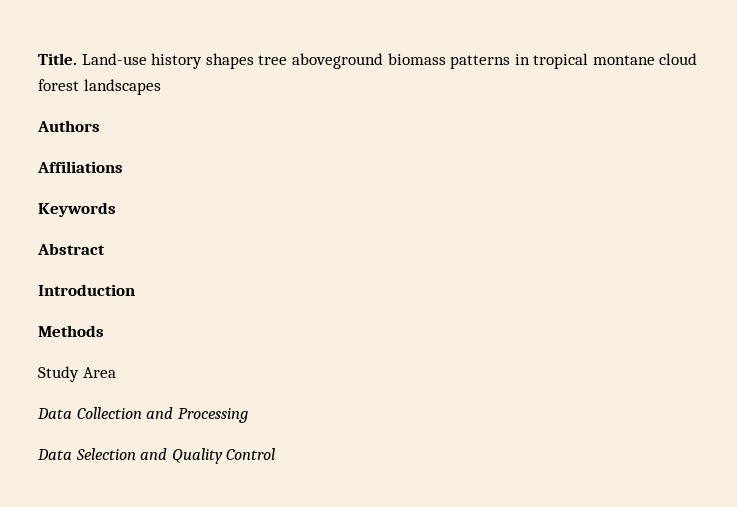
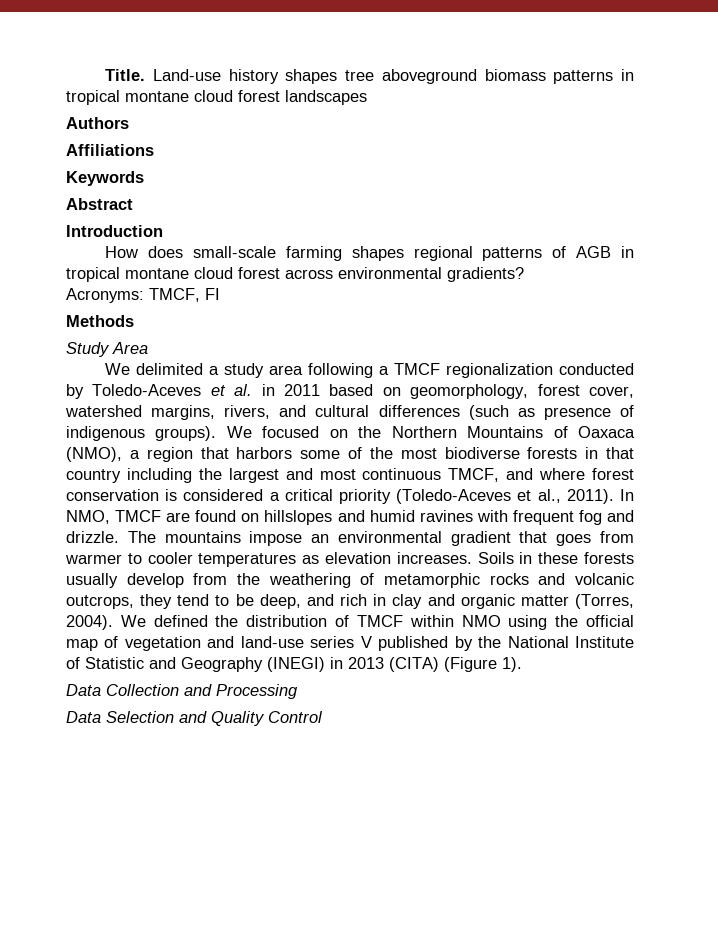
+ How does small-scale farming shapes regional patterns of AGB in tropical montane cloud forest across environmental gradients?
+ Acronyms: TMCF, FI
  Methods
  Study Area
+ We delimited a study area following a TMCF regionalization conducted by Toledo-Aceves et al. in 2011 based on geomorphology, forest cover, watershed margins, rivers, and cultural differences (such as presence of indigenous groups). We focused on the Northern Mountains of Oaxaca (NMO), a region that harbors some of the most biodiverse forests in that country including the largest and most continuous TMCF, and where forest conservation is considered a critical priority (Toledo-Aceves et al., 2011). In NMO, TMCF are found on hillslopes and humid ravines with frequent fog and drizzle. The mountains impose an environmental gradient that goes from warmer to cooler temperatures as elevation increases. Soils in these forests usually develop from the weathering of metamorphic rocks and volcanic outcrops, they tend to be deep, and rich in clay and organic matter (Torres, 2004). We defined the distribution of TMCF within NMO using the official map of vegetation and land-use series V published by the National Institute of Statistic and Geography (INEGI) in 2013 (CITA) (Figure 1).

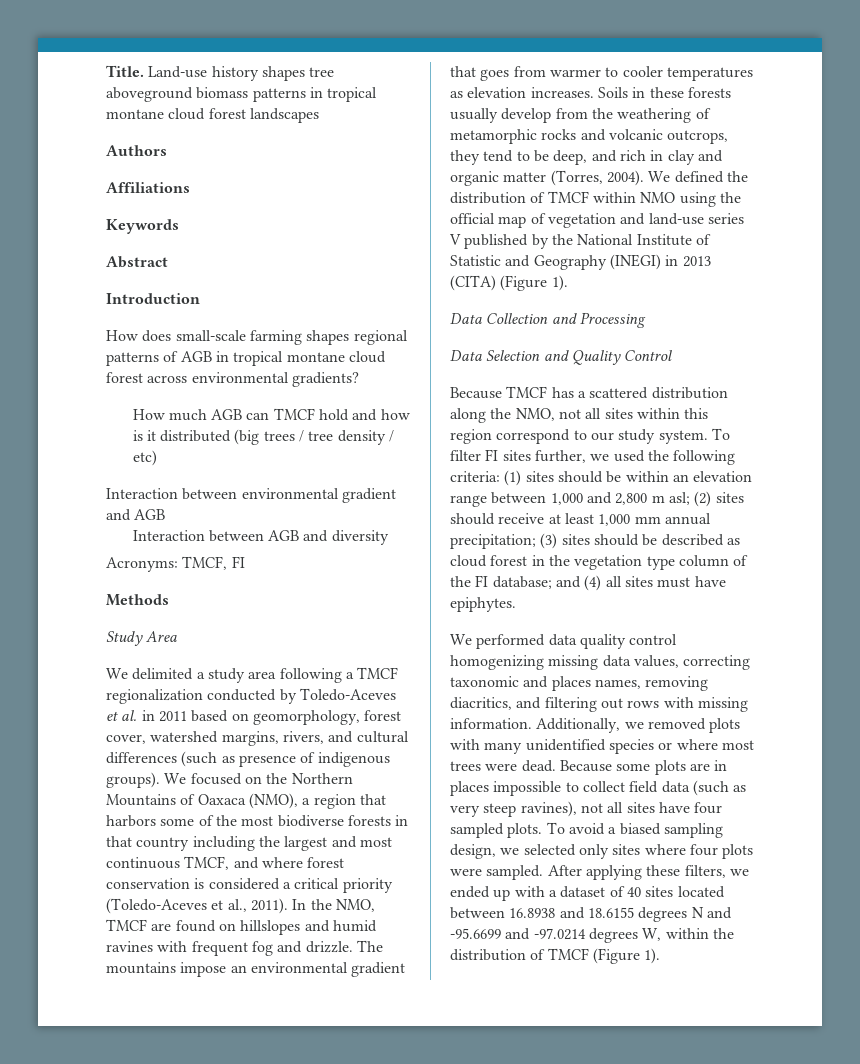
+ How much AGB can TMCF hold and how is it distributed (big trees / tree density / etc)
+ Interaction between environmental gradient and AGB
+ Interaction between AGB and diversity
- In NMO, TMCF are found on hillslopes and humid ravines with frequent fog and drizzle.
+ In the NMO, TMCF are found on hillslopes and humid ravines with frequent fog and drizzle.
+ Because TMCF has a scattered distribution along the NMO, not all sites within this region correspond to our study system. To filter FI sites further, we used the following criteria: (1) sites should be within an elevation range between 1,000 and 2,800 m asl; (2) sites should receive at least 1,000 mm annual precipitation; (3) sites should be described as cloud forest in the vegetation type column of the FI database; and (4) all sites must have epiphytes.
+ We performed data quality control homogenizing missing data values, correcting taxonomic and places names, removing diacritics, and filtering out rows with missing information. Additionally, we removed plots with many unidentified species or where most trees were dead. Because some plots are in places impossible to collect field data (such as very steep ravines), not all sites have four sampled plots. To avoid a biased sampling design, we selected only sites where four plots were sampled. After applying these filters, we ended up with a dataset of 40 sites located between 16.8938 and 18.6155 degrees N and -95.6699 and -97.0214 degrees W, within the distribution of TMCF (Figure 1).

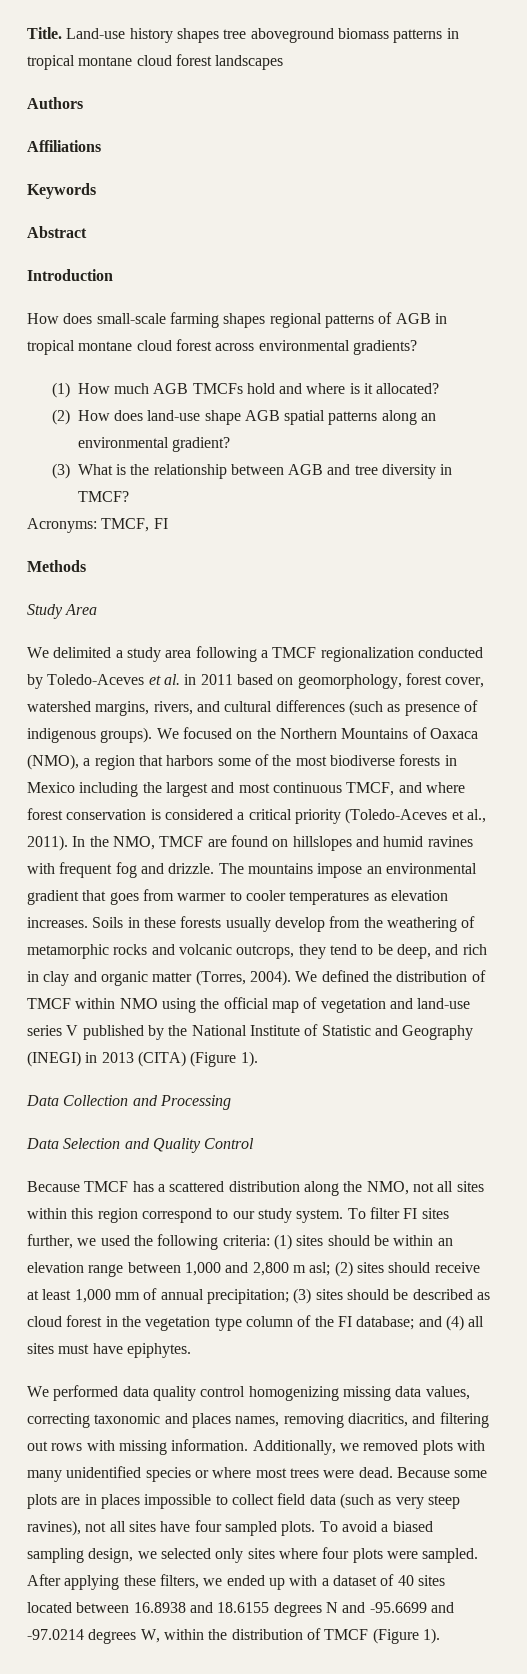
- How much AGB can TMCF hold and how is it distributed (big trees / tree density / etc)
- Interaction between environmental gradient and AGB
- Interaction between AGB and diversity
+ (1) How much AGB TMCFs hold and where is it allocated?
+ (2) How does land-use shape AGB spatial patterns along an environmental gradient?
+ (3) What is the relationship between AGB and tree diversity in TMCF?
- We focused on the Northern Mountains of Oaxaca (NMO), a region that harbors some of the most biodiverse forests in that country including the largest and most continuous TMCF, and where forest conservation is considered a critical priority (Toledo-Aceves et al., 2011).
+ We focused on the Northern Mountains of Oaxaca (NMO), a region that harbors some of the most biodiverse forests in Mexico including the largest and most continuous TMCF, and where forest conservation is considered a critical priority (Toledo-Aceves et al., 2011).
- To filter FI sites further, we used the following criteria: (1) sites should be within an elevation range between 1,000 and 2,800 m asl; (2) sites should receive at least 1,000 mm annual precipitation; (3) sites should be described as cloud forest in the vegetation type column of the FI database; and (4) all sites must have epiphytes.
+ To filter FI sites further, we used the following criteria: (1) sites should be within an elevation range between 1,000 and 2,800 m asl; (2) sites should receive at least 1,000 mm of annual precipitation; (3) sites should be described as cloud forest in the vegetation type column of the FI database; and (4) all sites must have epiphytes.

